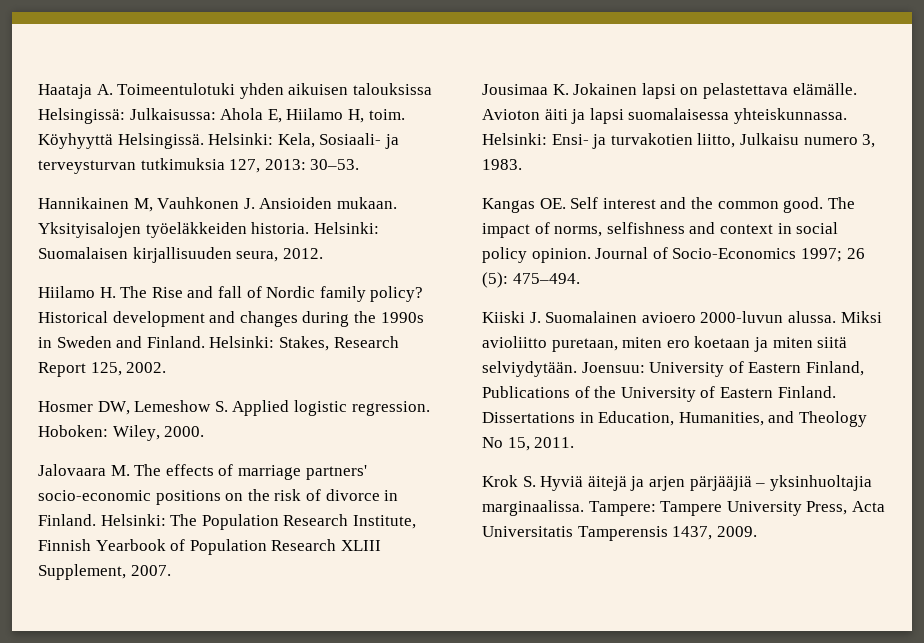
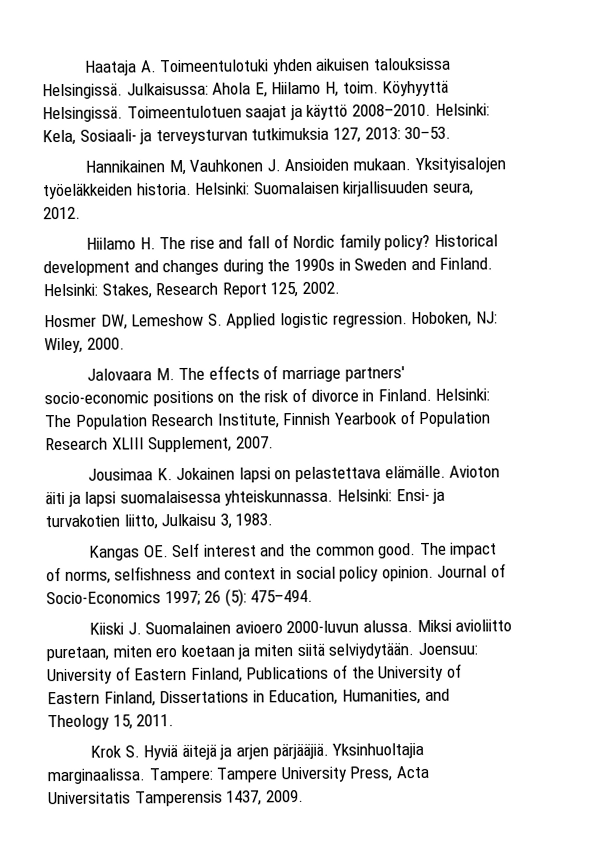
- Haataja A. Toimeentulotuki yhden aikuisen talouksissa Helsingissä: Julkaisussa: Ahola E, Hiilamo H, toim.
+ Haataja A. Toimeentulotuki yhden aikuisen talouksissa Helsingissä. Julkaisussa: Ahola E, Hiilamo H, toim.
+ Toimeentulotuen saajat ja käyttö 2008–2010.
- Hiilamo H. The Rise and fall of Nordic family policy?
+ Hiilamo H. The rise and fall of Nordic family policy?
- Hoboken: Wiley, 2000.
+ Hoboken, NJ: Wiley, 2000.
- Helsinki: Ensi- ja turvakotien liitto, Julkaisu numero 3, 1983.
+ Helsinki: Ensi- ja turvakotien liitto, Julkaisu 3, 1983.
- Joensuu: University of Eastern Finland, Publications of the University of Eastern Finland. Dissertations in Education, Humanities, and Theology No 15, 2011.
+ Joensuu: University of Eastern Finland, Publications of the University of Eastern Finland, Dissertations in Education, Humanities, and Theology 15, 2011.
- Krok S. Hyviä äitejä ja arjen pärjääjiä – yksinhuoltajia marginaalissa.
+ Krok S. Hyviä äitejä ja arjen pärjääjiä. Yksinhuoltajia marginaalissa.

